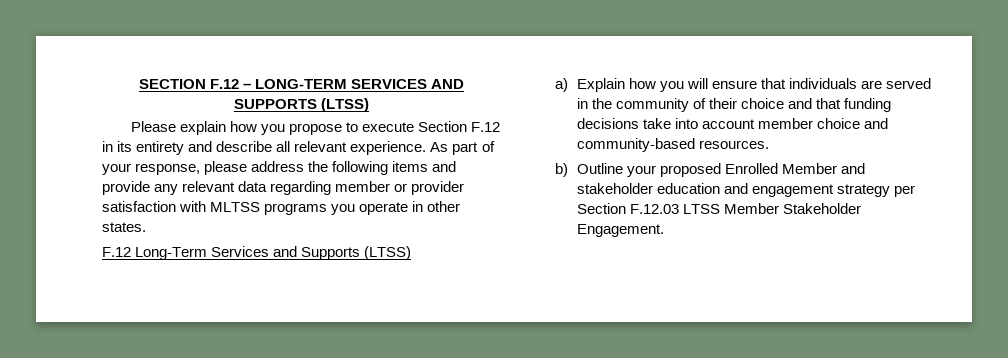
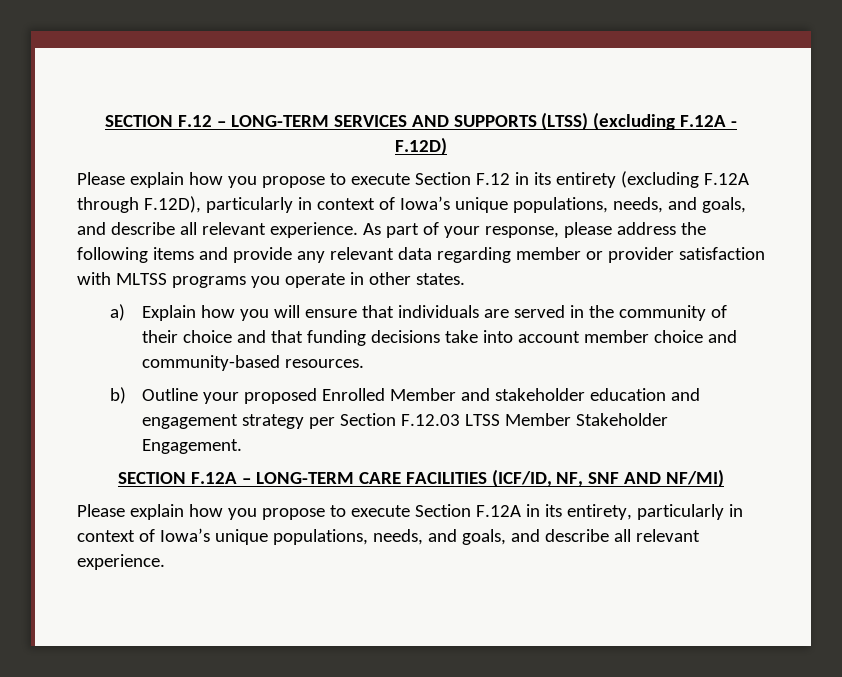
- SECTION F.12 – LONG-TERM SERVICES AND SUPPORTS (LTSS)
+ SECTION F.12 – LONG-TERM SERVICES AND SUPPORTS (LTSS) (excluding F.12A - F.12D)
- Please explain how you propose to execute Section F.12 in its entirety and describe all relevant experience.
+ Please explain how you propose to execute Section F.12 in its entirety (excluding F.12A through F.12D), particularly in context of Iowa’s unique populations, needs, and goals, and describe all relevant experience.
- F.12 Long-Term Services and Supports (LTSS)
+ SECTION F.12A – LONG-TERM CARE FACILITIES (ICF/ID, NF, SNF AND NF/MI)
+ Please explain how you propose to execute Section F.12A in its entirety, particularly in context of Iowa’s unique populations, needs, and goals, and describe all relevant experience.

